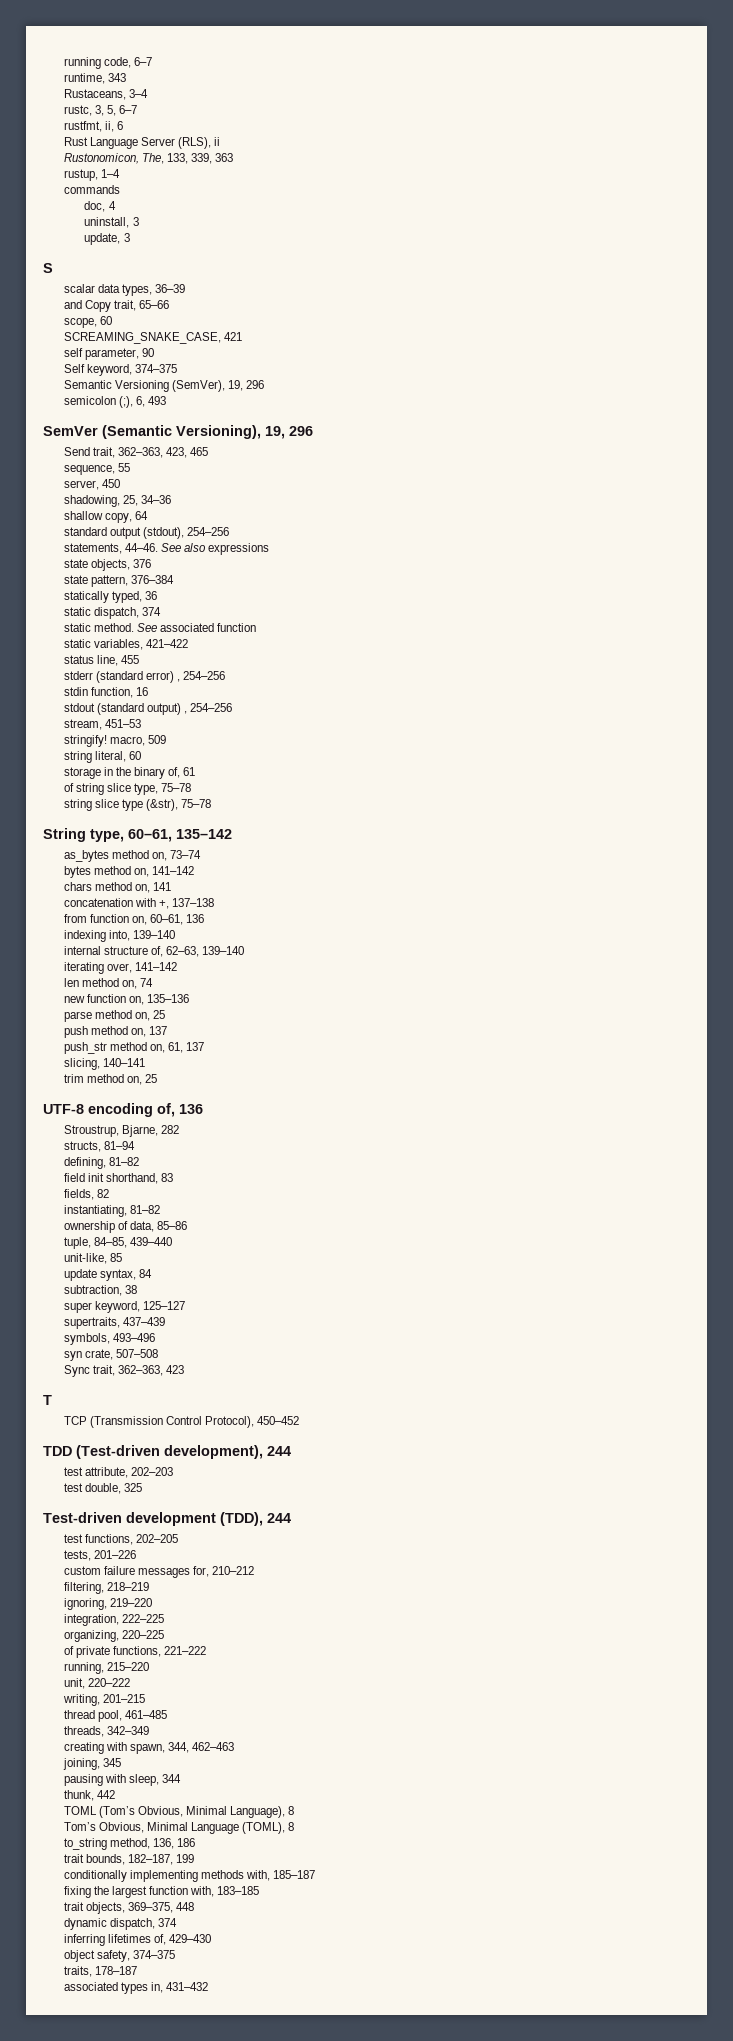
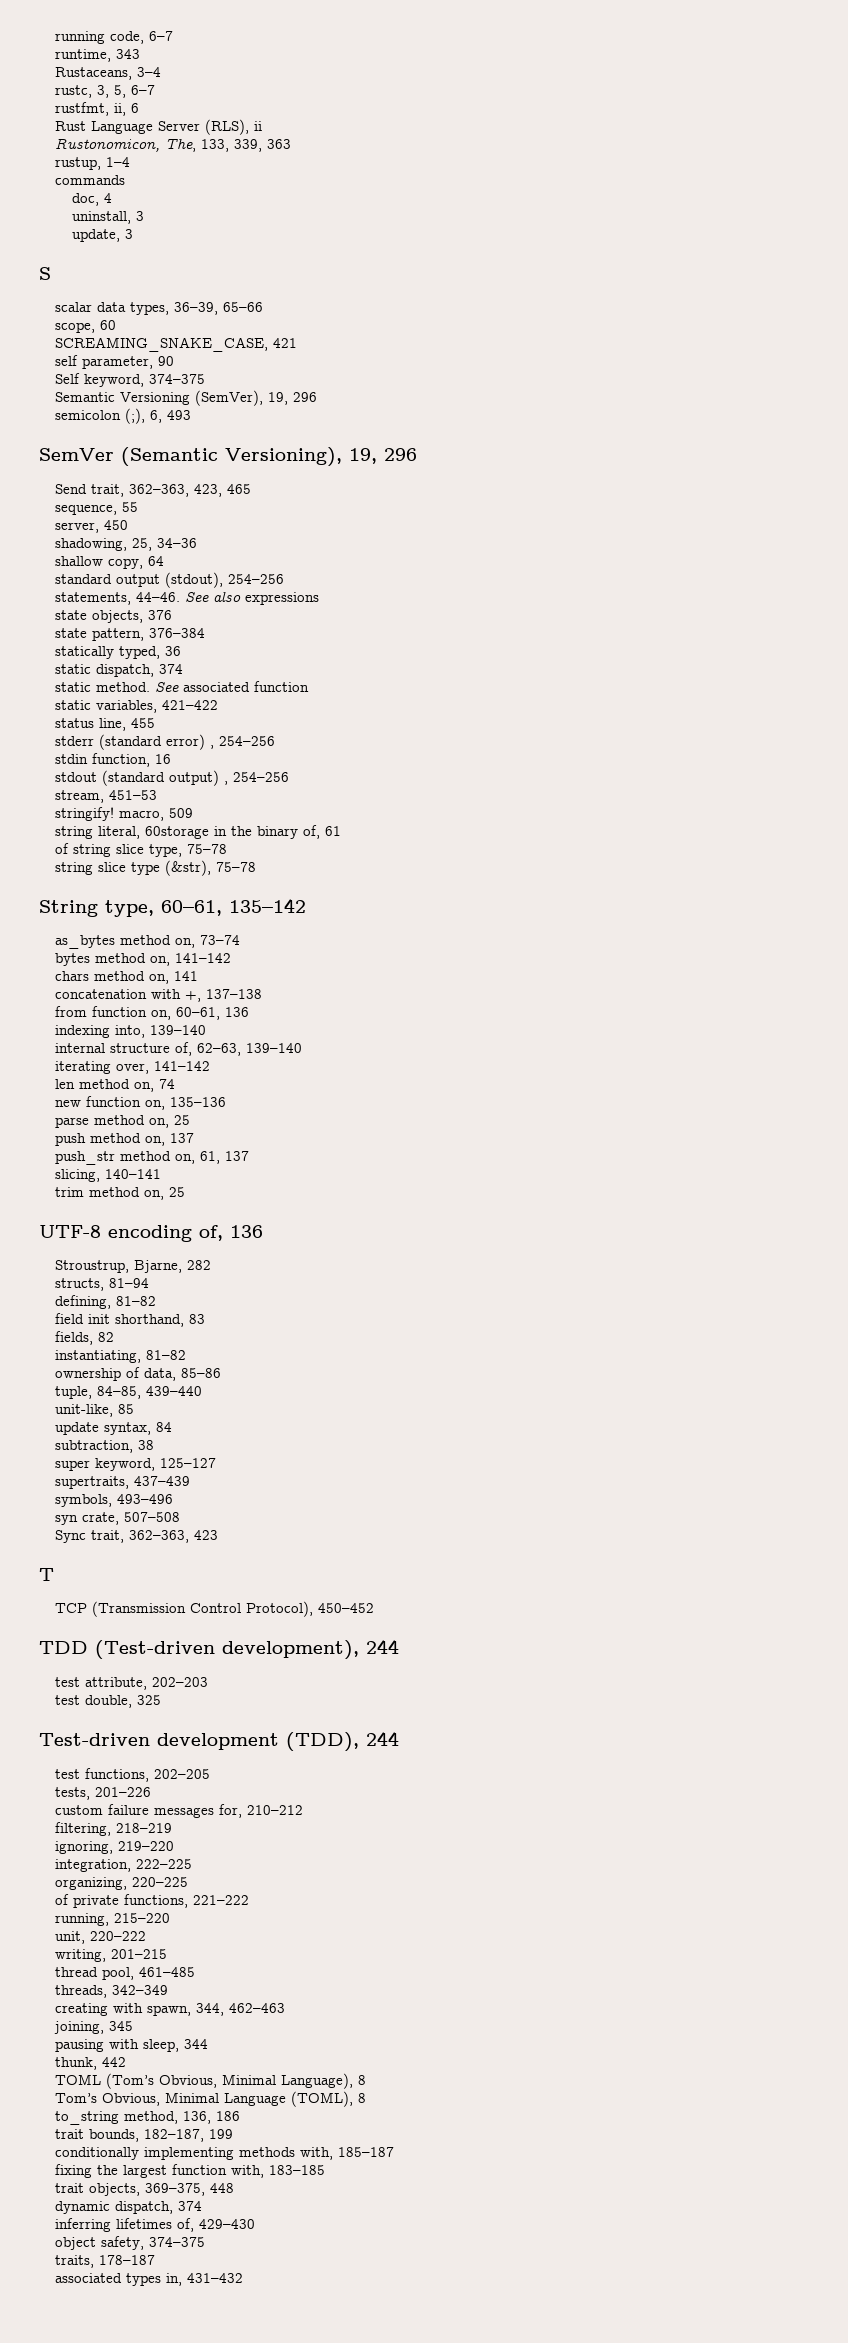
- scalar data types, 36–39
- and Copy trait, 65–66
+ scalar data types, 36–39, 65–66
- string literal, 60
- storage in the binary of, 61
+ string literal, 60storage in the binary of, 61

